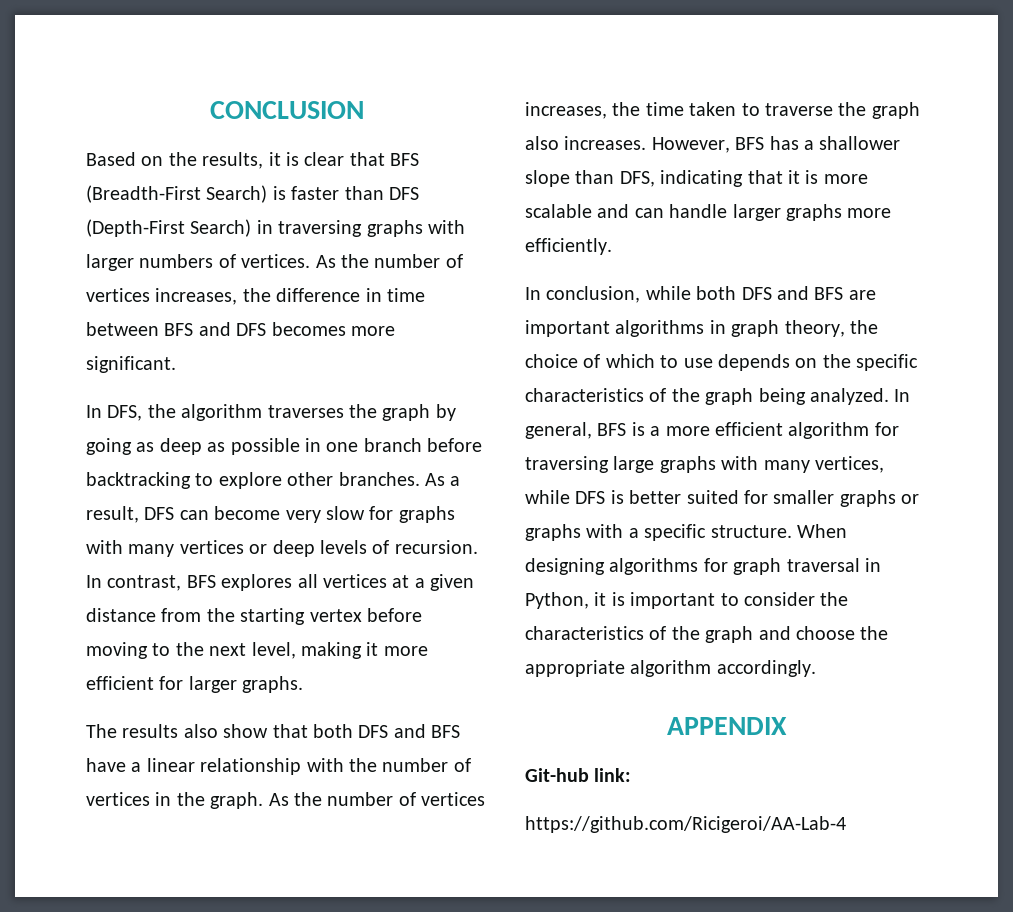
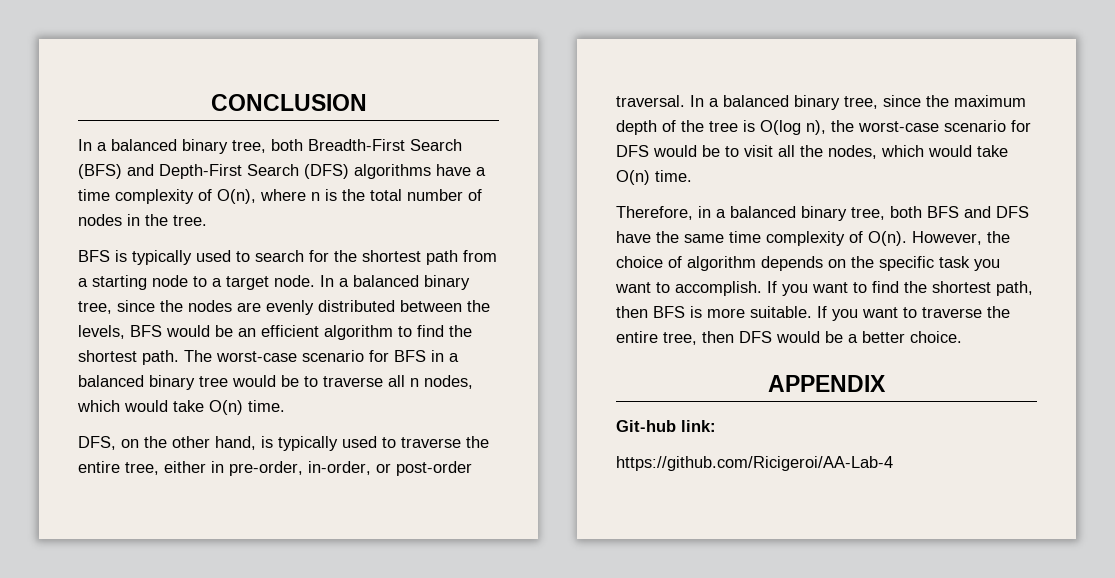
- Based on the results, it is clear that BFS (Breadth-First Search) is faster than DFS (Depth-First Search) in traversing graphs with larger numbers of vertices. As the number of vertices increases, the difference in time between BFS and DFS becomes more significant.
- In DFS, the algorithm traverses the graph by going as deep as possible in one branch before backtracking to explore other branches. As a result, DFS can become very slow for graphs with many vertices or deep levels of recursion. In contrast, BFS explores all vertices at a given distance from the starting vertex before moving to the next level, making it more efficient for larger graphs.
- The results also show that both DFS and BFS have a linear relationship with the number of vertices in the graph. As the number of vertices increases, the time taken to traverse the graph also increases. However, BFS has a shallower slope than DFS, indicating that it is more scalable and can handle larger graphs more efficiently.
- In conclusion, while both DFS and BFS are important algorithms in graph theory, the choice of which to use depends on the specific characteristics of the graph being analyzed. In general, BFS is a more efficient algorithm for traversing large graphs with many vertices, while DFS is better suited for smaller graphs or graphs with a specific structure. When designing algorithms for graph traversal in Python, it is important to consider the characteristics of the graph and choose the appropriate algorithm accordingly.
+ In a balanced binary tree, both Breadth-First Search (BFS) and Depth-First Search (DFS) algorithms have a time complexity of O(n), where n is the total number of nodes in the tree.
+ BFS is typically used to search for the shortest path from a starting node to a target node. In a balanced binary tree, since the nodes are evenly distributed between the levels, BFS would be an efficient algorithm to find the shortest path. The worst-case scenario for BFS in a balanced binary tree would be to traverse all n nodes, which would take O(n) time.
+ DFS, on the other hand, is typically used to traverse the entire tree, either in pre-order, in-order, or post-order traversal. In a balanced binary tree, since the maximum depth of the tree is O(log n), the worst-case scenario for DFS would be to visit all the nodes, which would take O(n) time.
+ Therefore, in a balanced binary tree, both BFS and DFS have the same time complexity of O(n). However, the choice of algorithm depends on the specific task you want to accomplish. If you want to find the shortest path, then BFS is more suitable. If you want to traverse the entire tree, then DFS would be a better choice.

